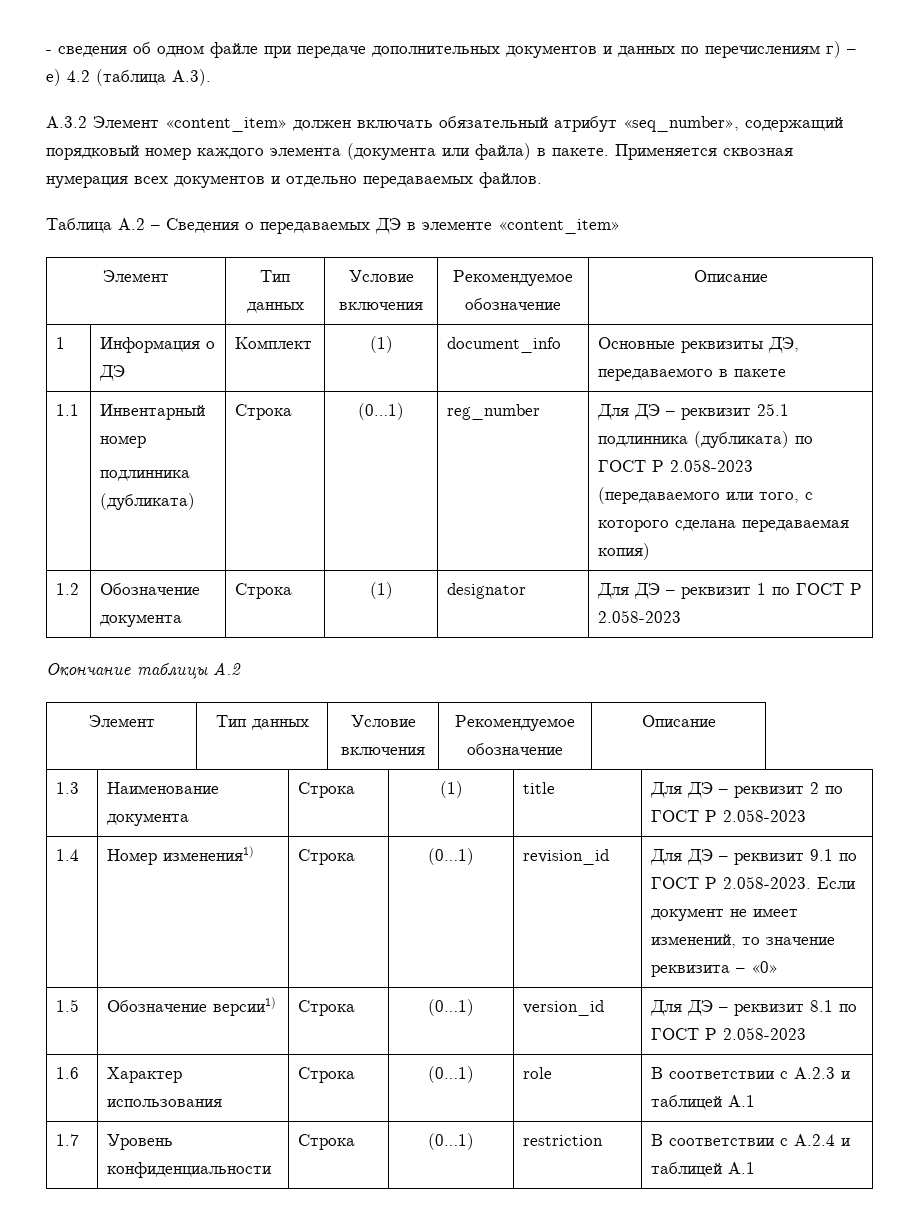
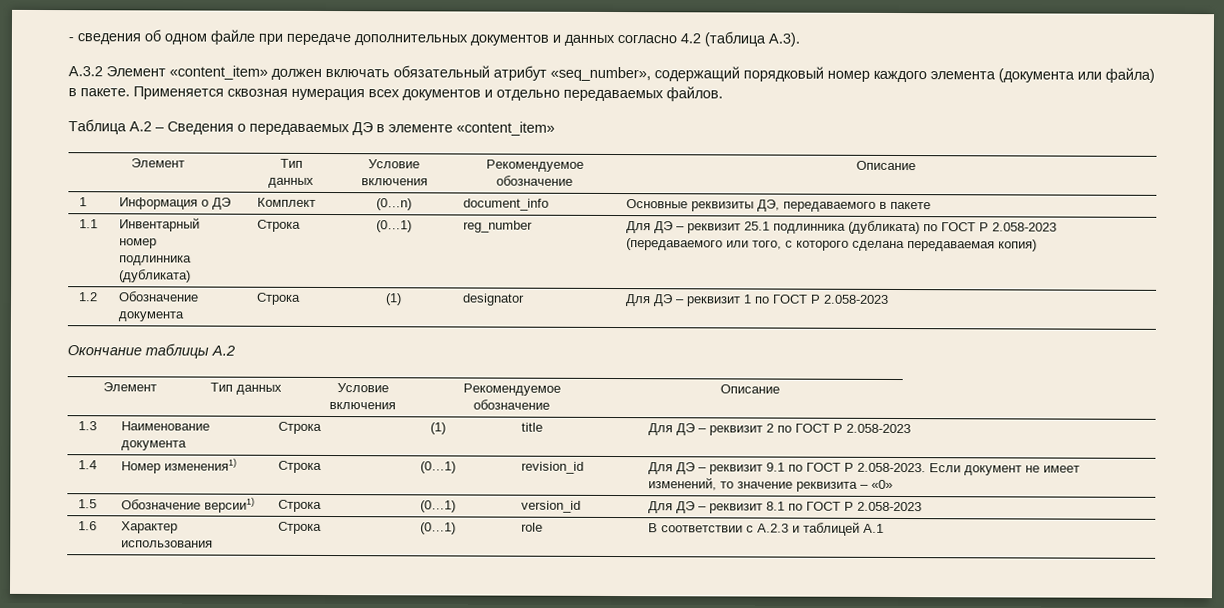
- - сведения об одном файле при передаче дополнительных документов и данных по перечислениям г) – е) 4.2 (таблица А.3).
+ - сведения об одном файле при передаче дополнительных документов и данных согласно 4.2 (таблица А.3).
- 1 | Информация о ДЭ | Комплект | (1) | document_info | Основные реквизиты ДЭ, передаваемого в пакете
+ 1 | Информация о ДЭ | Комплект | (0…n) | document_info | Основные реквизиты ДЭ, передаваемого в пакете
- 1.7 | Уровень конфиденциальности | Строка | (0…1) | restriction | В соответствии с А.2.4 и таблицей А.1

